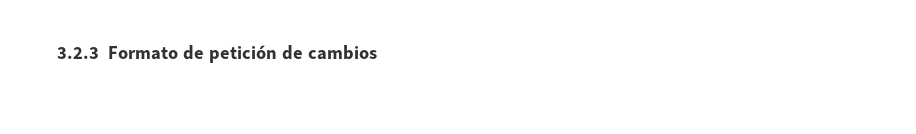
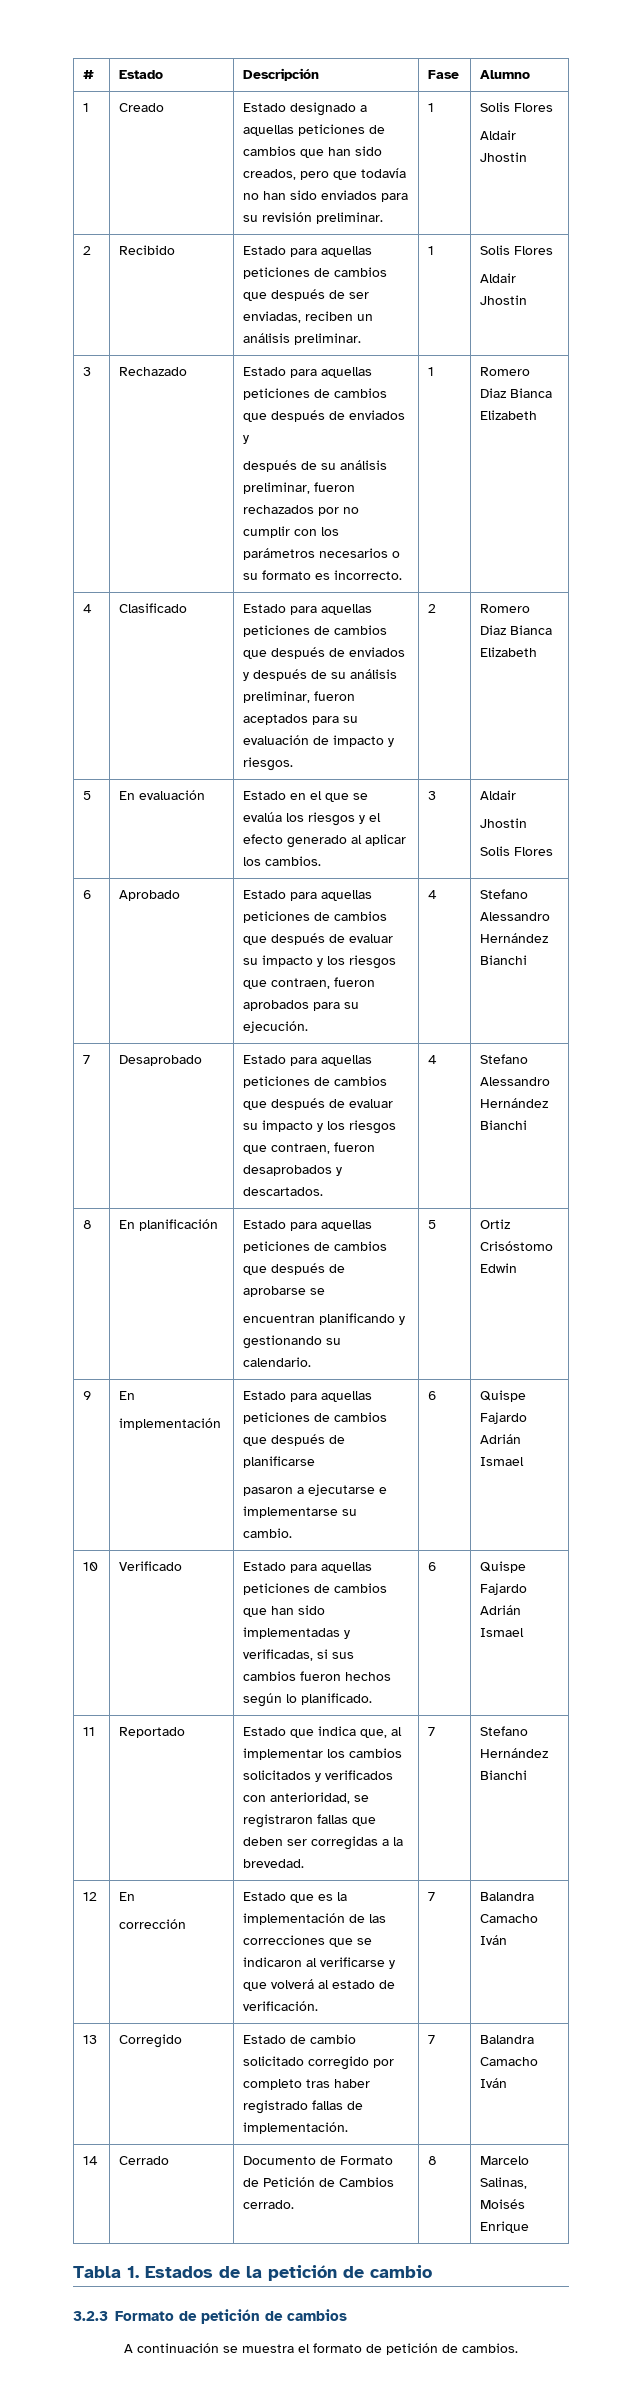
+ # | Estado | Descripción | Fase | Alumno
+ 1 | Creado | Estado designado a aquellas peticiones de cambios que han sido creados, pero que todavía no han sido enviados para su revisión preliminar. | 1 | Solis Flores
+ Aldair Jhostin
+ 2 | Recibido | Estado para aquellas peticiones de cambios que después de ser enviadas, reciben un análisis preliminar. | 1 | Solis Flores
+ Aldair Jhostin
+ 3 | Rechazado | Estado para aquellas peticiones de cambios que después de enviados y
+ después de su análisis preliminar, fueron rechazados por no cumplir con los parámetros necesarios o su formato es incorrecto. | 1 | Romero Diaz Bianca Elizabeth
+ 4 | Clasificado | Estado para aquellas peticiones de cambios que después de enviados y después de su análisis preliminar, fueron aceptados para su evaluación de impacto y riesgos. | 2 | Romero Diaz Bianca Elizabeth
+ 5 | En evaluación | Estado en el que se evalúa los riesgos y el efecto generado al aplicar los cambios. | 3 | Aldair
+ Jhostin
+ Solis Flores
+ 6 | Aprobado | Estado para aquellas peticiones de cambios que después de evaluar su impacto y los riesgos que contraen, fueron aprobados para su ejecución. | 4 | Stefano Alessandro Hernández Bianchi
+ 7 | Desaprobado | Estado para aquellas peticiones de cambios que después de evaluar su impacto y los riesgos que contraen, fueron desaprobados y descartados. | 4 | Stefano Alessandro Hernández Bianchi
+ 8 | En planificación | Estado para aquellas peticiones de cambios que después de aprobarse se
+ encuentran planificando y gestionando su calendario. | 5 | Ortiz Crisóstomo Edwin
+ 9 | En
+ implementación | Estado para aquellas peticiones de cambios que después de planificarse
+ pasaron a ejecutarse e implementarse su cambio. | 6 | Quispe Fajardo Adrián Ismael
+ 10 | Verificado | Estado para aquellas peticiones de cambios que han sido implementadas y verificadas, si sus cambios fueron hechos según lo planificado. | 6 | Quispe Fajardo Adrián Ismael
+ 11 | Reportado | Estado que indica que, al implementar los cambios solicitados y verificados con anterioridad, se registraron fallas que deben ser corregidas a la brevedad. | 7 | Stefano Hernández Bianchi
+ 12 | En
+ corrección | Estado que es la implementación de las correcciones que se indicaron al verificarse y que volverá al estado de verificación. | 7 | Balandra Camacho Iván
+ 13 | Corregido | Estado de cambio solicitado corregido por completo tras haber registrado fallas de implementación. | 7 | Balandra Camacho Iván
+ 14 | Cerrado | Documento de Formato de Petición de Cambios cerrado. | 8 | Marcelo Salinas, Moisés Enrique
+ Tabla 1. Estados de la petición de cambio
+ A continuación se muestra el formato de petición de cambios.

